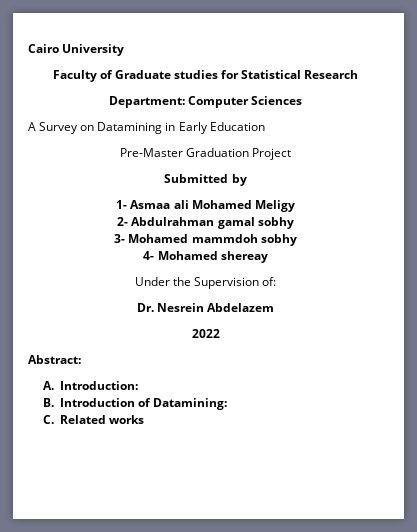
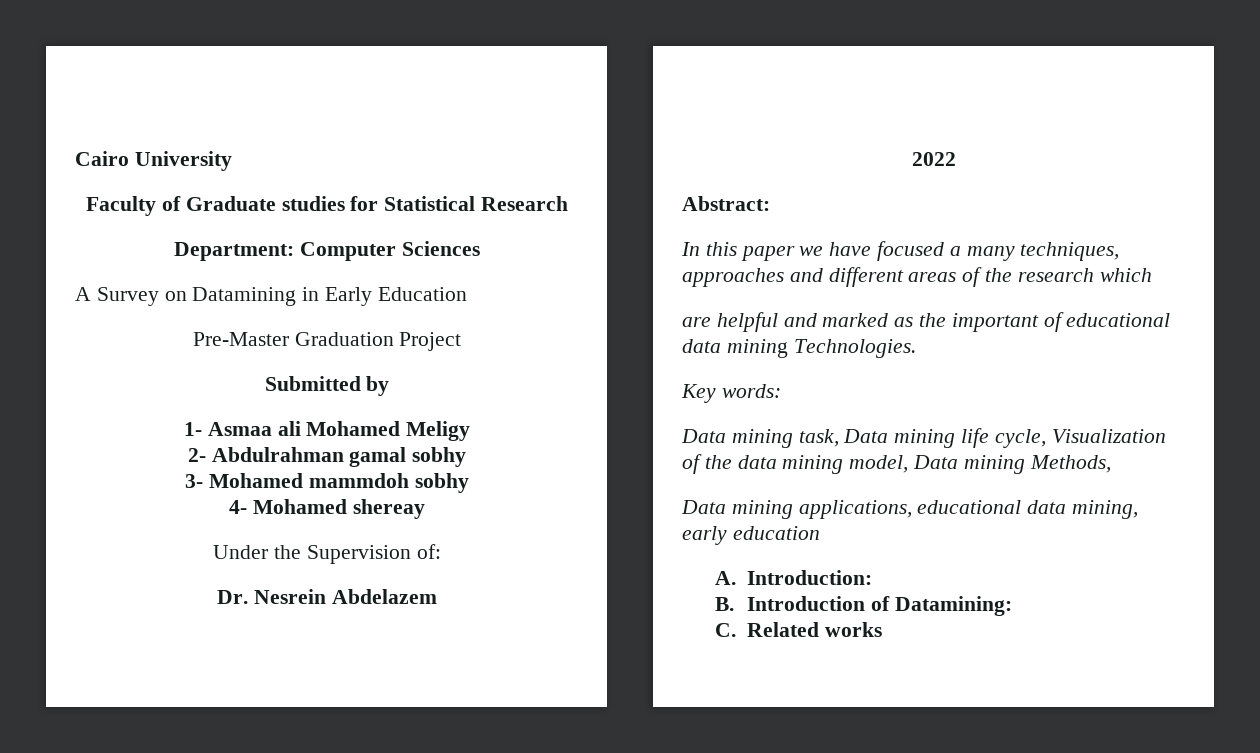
+ In this paper we have focused a many techniques, approaches and different areas of the research which
+ are helpful and marked as the important of educational data mining Technologies.
+ Key words:
+ Data mining task, Data mining life cycle, Visualization of the data mining model, Data mining Methods,
+ Data mining applications, educational data mining, early education

